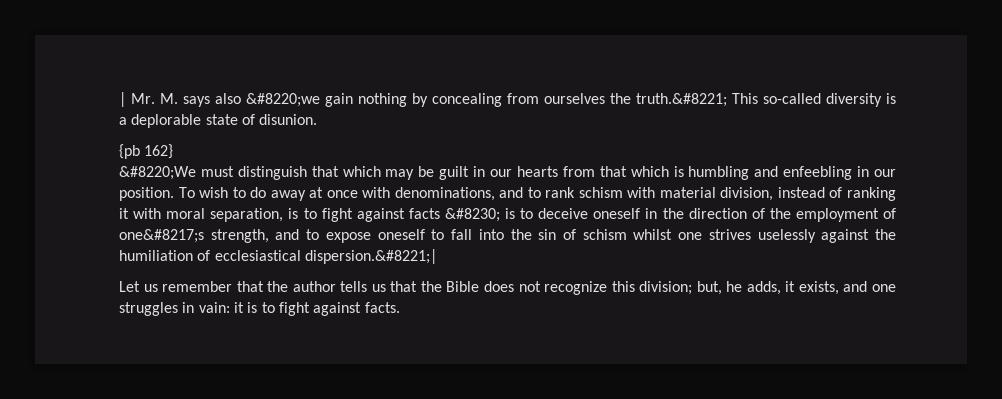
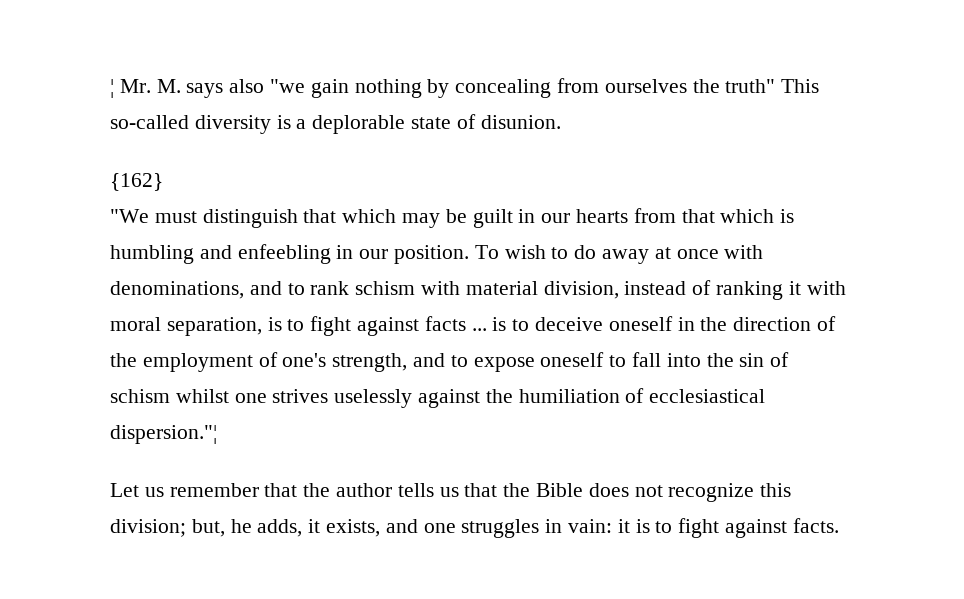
- | Mr. M. says also &#8220;we gain nothing by concealing from ourselves the truth.&#8221; This so-called diversity is a deplorable state of disunion.
+ ¦ Mr. M. says also "we gain nothing by concealing from ourselves the truth" This so-called diversity is a deplorable state of disunion.
- {pb 162}
- &#8220;We must distinguish that which may be guilt in our hearts from that which is humbling and enfeebling in our position.
+ {162}
+ "We must distinguish that which may be guilt in our hearts from that which is humbling and enfeebling in our position.
- To wish to do away at once with denominations, and to rank schism with material division, instead of ranking it with moral separation, is to fight against facts &#8230; is to deceive oneself in the direction of the employment of one&#8217;s strength, and to expose oneself to fall into the sin of schism whilst one strives uselessly against the humiliation of ecclesiastical dispersion.&#8221;|
+ To wish to do away at once with denominations, and to rank schism with material division, instead of ranking it with moral separation, is to fight against facts ... is to deceive oneself in the direction of the employment of one's strength, and to expose oneself to fall into the sin of schism whilst one strives uselessly against the humiliation of ecclesiastical dispersion."¦

